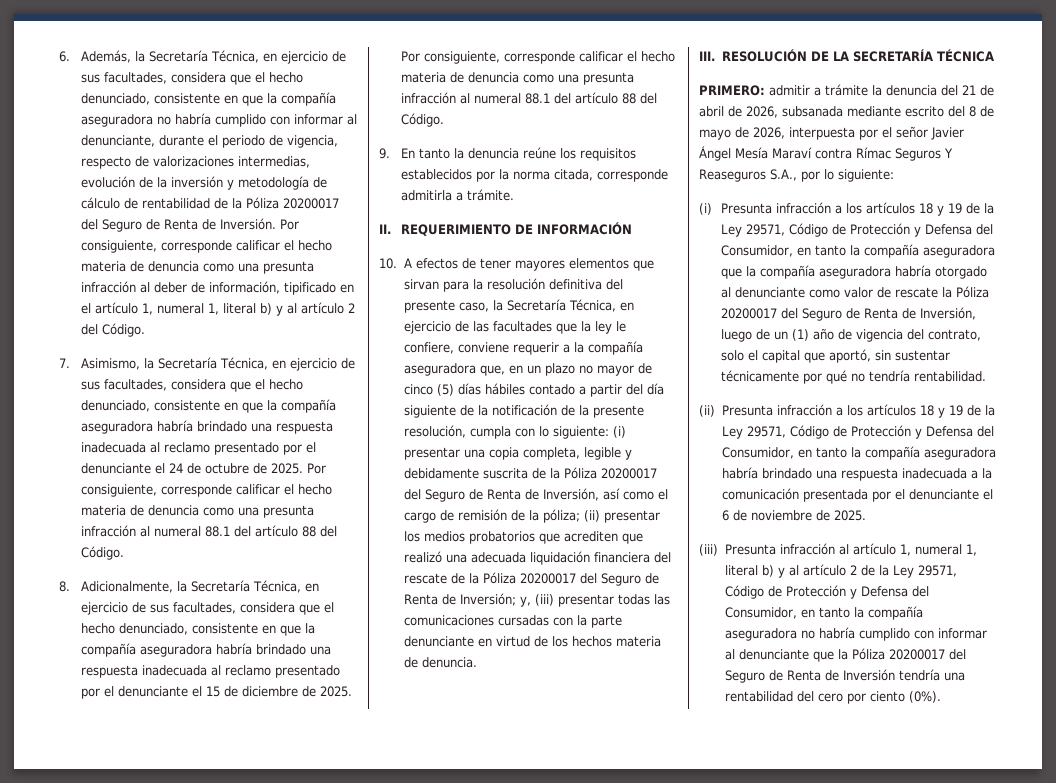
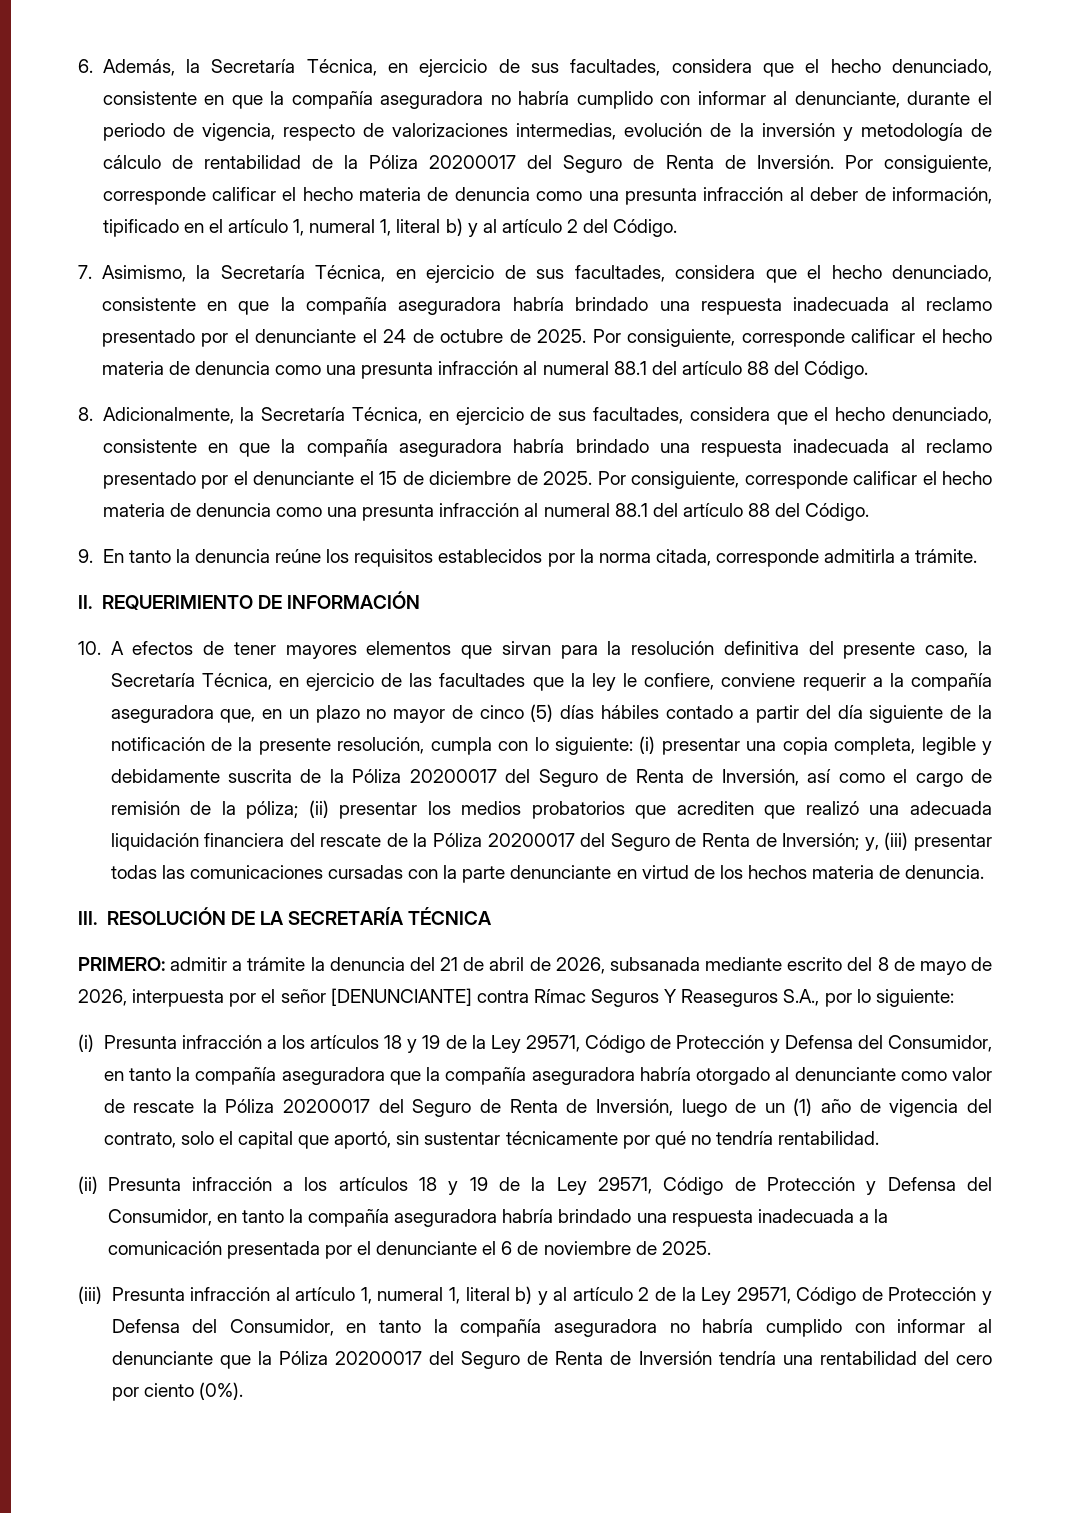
- PRIMERO: admitir a trámite la denuncia del 21 de abril de 2026, subsanada mediante escrito del 8 de mayo de 2026, interpuesta por el señor Javier Ángel Mesía Maraví contra Rímac Seguros Y Reaseguros S.A., por lo siguiente:
+ PRIMERO: admitir a trámite la denuncia del 21 de abril de 2026, subsanada mediante escrito del 8 de mayo de 2026, interpuesta por el señor [DENUNCIANTE] contra Rímac Seguros Y Reaseguros S.A., por lo siguiente:

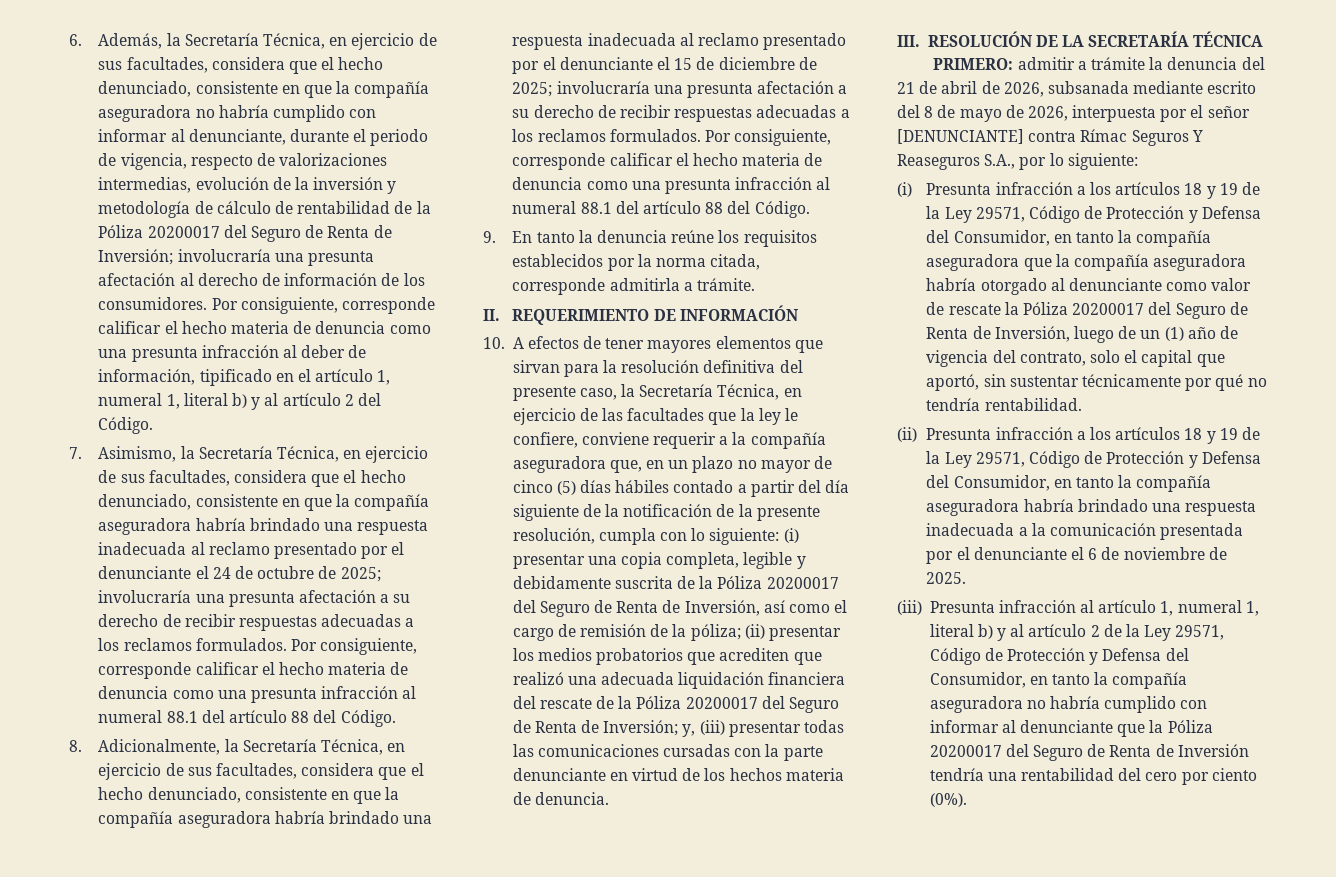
- 6. Además, la Secretaría Técnica, en ejercicio de sus facultades, considera que el hecho denunciado, consistente en que la compañía aseguradora no habría cumplido con informar al denunciante, durante el periodo de vigencia, respecto de valorizaciones intermedias, evolución de la inversión y metodología de cálculo de rentabilidad de la Póliza 20200017 del Seguro de Renta de Inversión.
+ 6. Además, la Secretaría Técnica, en ejercicio de sus facultades, considera que el hecho denunciado, consistente en que la compañía aseguradora no habría cumplido con informar al denunciante, durante el periodo de vigencia, respecto de valorizaciones intermedias, evolución de la inversión y metodología de cálculo de rentabilidad de la Póliza 20200017 del Seguro de Renta de Inversión; involucraría una presunta afectación al derecho de información de los consumidores.
- 7. Asimismo, la Secretaría Técnica, en ejercicio de sus facultades, considera que el hecho denunciado, consistente en que la compañía aseguradora habría brindado una respuesta inadecuada al reclamo presentado por el denunciante el 24 de octubre de 2025.
+ 7. Asimismo, la Secretaría Técnica, en ejercicio de sus facultades, considera que el hecho denunciado, consistente en que la compañía aseguradora habría brindado una respuesta inadecuada al reclamo presentado por el denunciante el 24 de octubre de 2025; involucraría una presunta afectación a su derecho de recibir respuestas adecuadas a los reclamos formulados.
- 8. Adicionalmente, la Secretaría Técnica, en ejercicio de sus facultades, considera que el hecho denunciado, consistente en que la compañía aseguradora habría brindado una respuesta inadecuada al reclamo presentado por el denunciante el 15 de diciembre de 2025.
+ 8. Adicionalmente, la Secretaría Técnica, en ejercicio de sus facultades, considera que el hecho denunciado, consistente en que la compañía aseguradora habría brindado una respuesta inadecuada al reclamo presentado por el denunciante el 15 de diciembre de 2025; involucraría una presunta afectación a su derecho de recibir respuestas adecuadas a los reclamos formulados.

